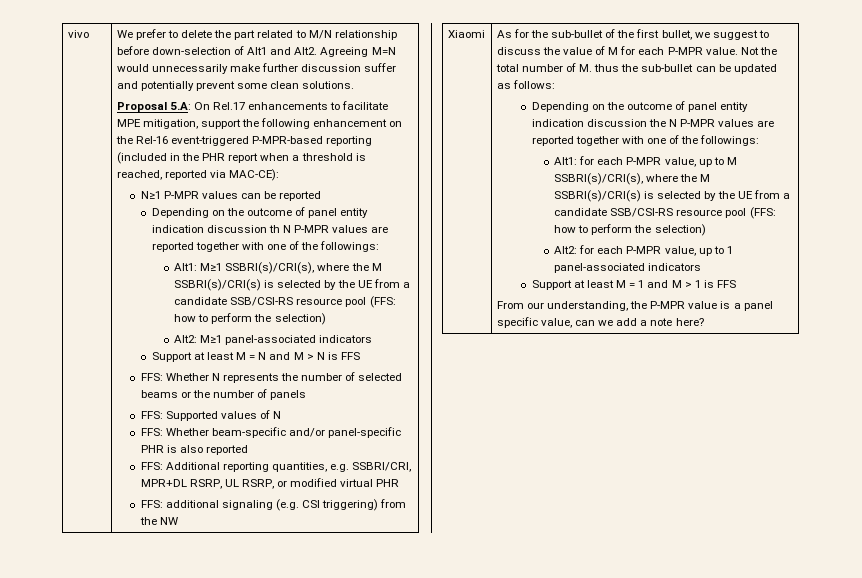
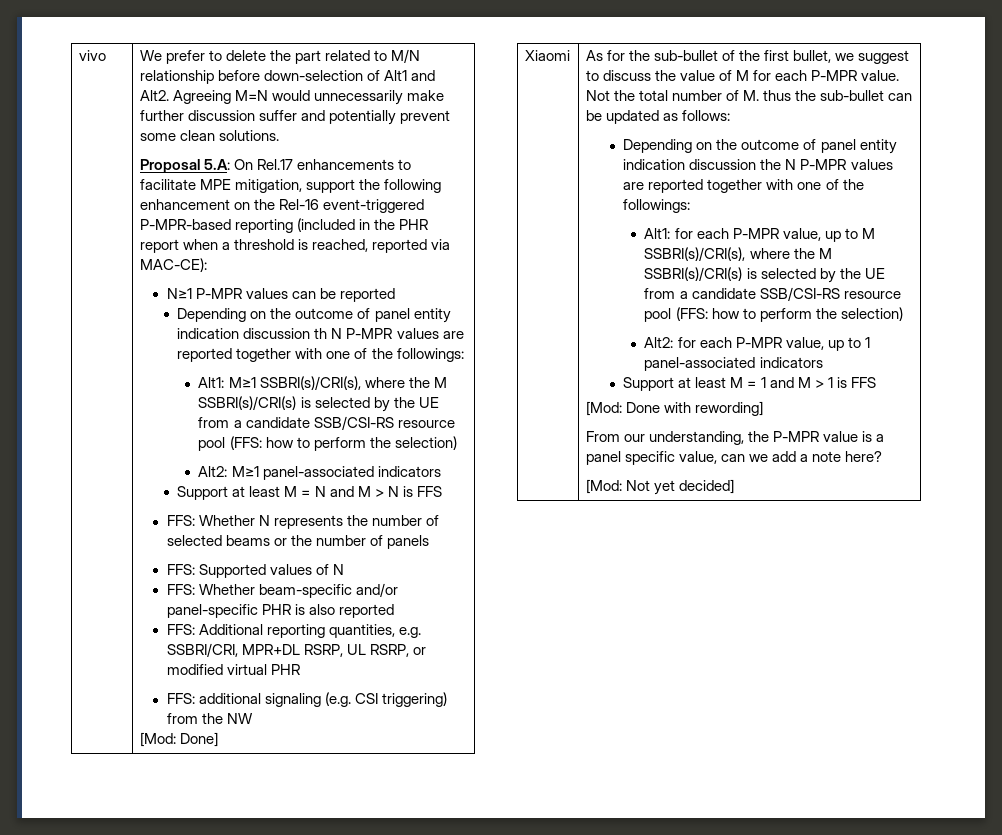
+ [Mod: Done]
+ [Mod: Done with rewording]
+ [Mod: Not yet decided]

